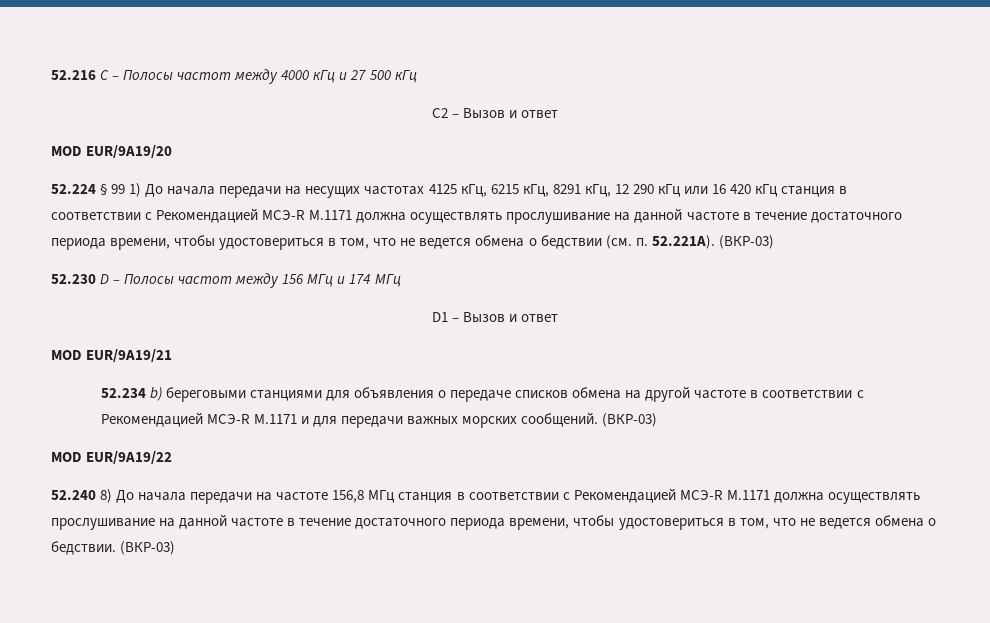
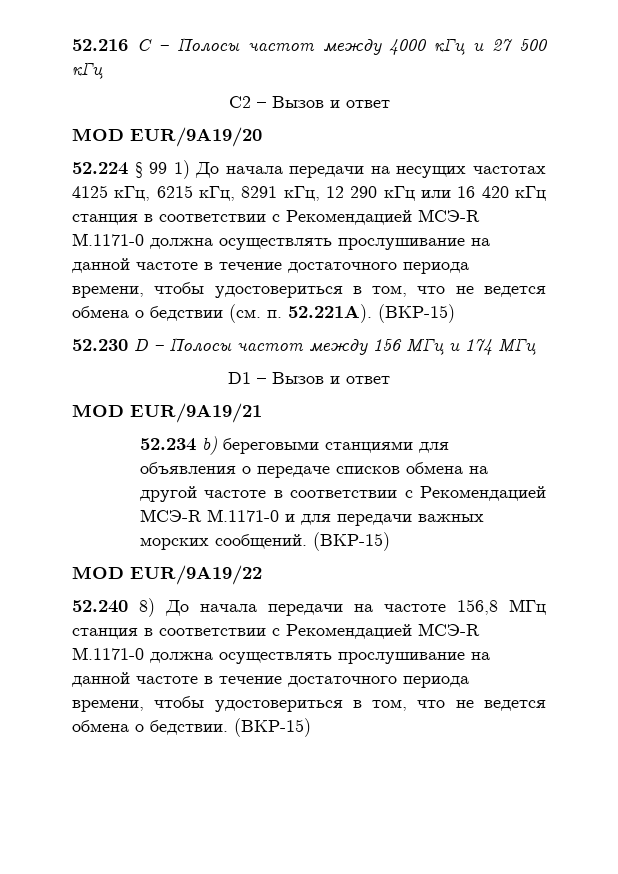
- 52.224 § 99 1) До начала передачи на несущих частотах 4125 кГц, 6215 кГц, 8291 кГц, 12 290 кГц или 16 420 кГц станция в соответствии с Рекомендацией МСЭ-R М.1171 должна осуществлять прослушивание на данной частоте в течение достаточного периода времени, чтобы удостовериться в том, что не ведется обмена о бедствии (см. п. 52.221А). (ВКР-03)
+ 52.224 § 99 1) До начала передачи на несущих частотах 4125 кГц, 6215 кГц, 8291 кГц, 12 290 кГц или 16 420 кГц станция в соответствии с Рекомендацией МСЭ-R М.1171-0 должна осуществлять прослушивание на данной частоте в течение достаточного периода времени, чтобы удостовериться в том, что не ведется обмена о бедствии (см. п. 52.221А). (ВКР-15)
- 52.234 b) береговыми станциями для объявления о передаче списков обмена на другой частоте в соответствии с Рекомендацией МСЭ-R М.1171 и для передачи важных морских сообщений. (ВКР-03)
+ 52.234 b) береговыми станциями для объявления о передаче списков обмена на другой частоте в соответствии с Рекомендацией МСЭ-R М.1171-0 и для передачи важных морских сообщений. (ВКР-15)
- 52.240 8) До начала передачи на частоте 156,8 МГц станция в соответствии с Рекомендацией МСЭ-R М.1171 должна осуществлять прослушивание на данной частоте в течение достаточного периода времени, чтобы удостовериться в том, что не ведется обмена о бедствии. (ВКР-03)
+ 52.240 8) До начала передачи на частоте 156,8 МГц станция в соответствии с Рекомендацией МСЭ-R М.1171-0 должна осуществлять прослушивание на данной частоте в течение достаточного периода времени, чтобы удостовериться в том, что не ведется обмена о бедствии. (ВКР-15)

